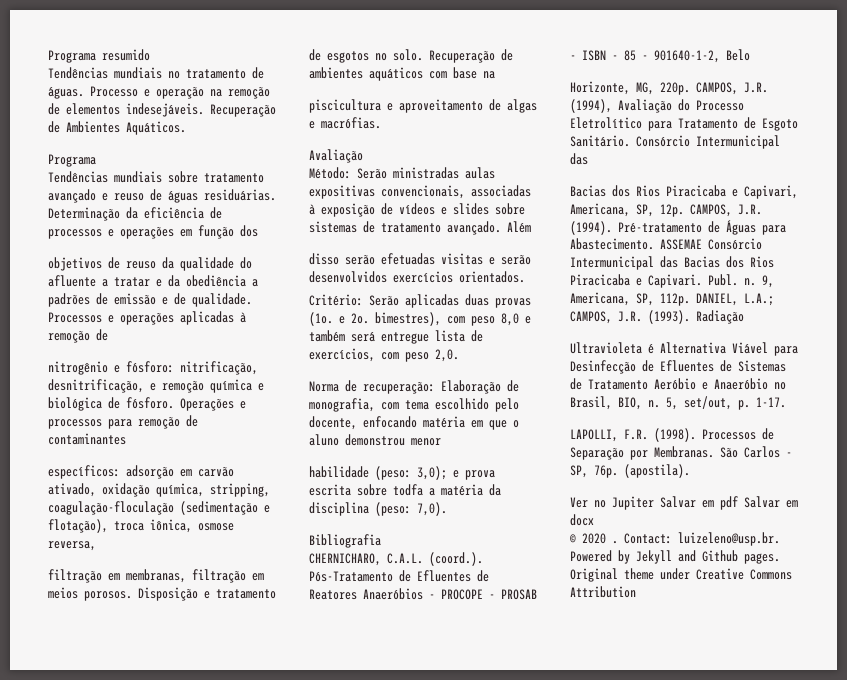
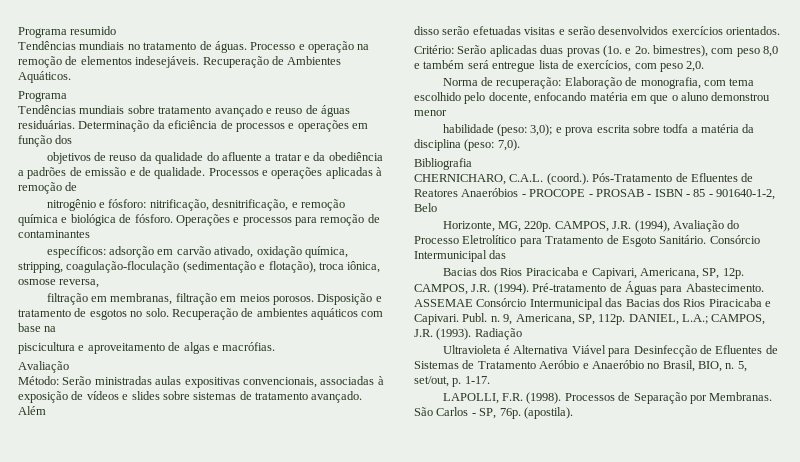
- Ver no Jupiter Salvar em pdf Salvar em docx
- © 2020 . Contact: luizeleno@usp.br. Powered by Jekyll and Github pages. Original theme under Creative Commons Attribution

